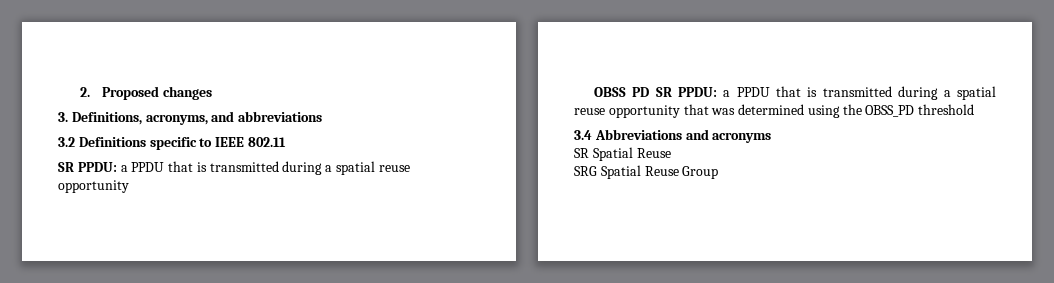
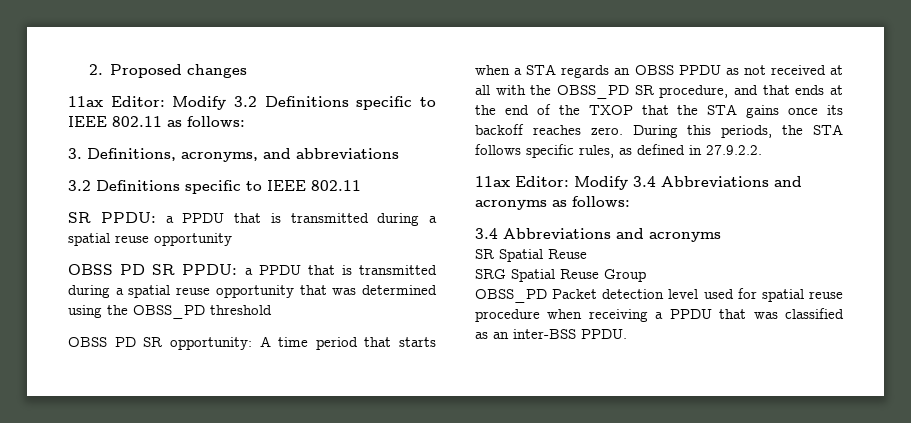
+ 11ax Editor: Modify 3.2 Definitions specific to IEEE 802.11 as follows:
+ OBSS PD SR opportunity: A time period that starts when a STA regards an OBSS PPDU as not received at all with the OBSS_PD SR procedure, and that ends at the end of the TXOP that the STA gains once its backoff reaches zero. During this periods, the STA follows specific rules, as defined in 27.9.2.2.
+ 11ax Editor: Modify 3.4 Abbreviations and acronyms as follows:
+ OBSS_PD Packet detection level used for spatial reuse procedure when receiving a PPDU that was classified as an inter-BSS PPDU.

